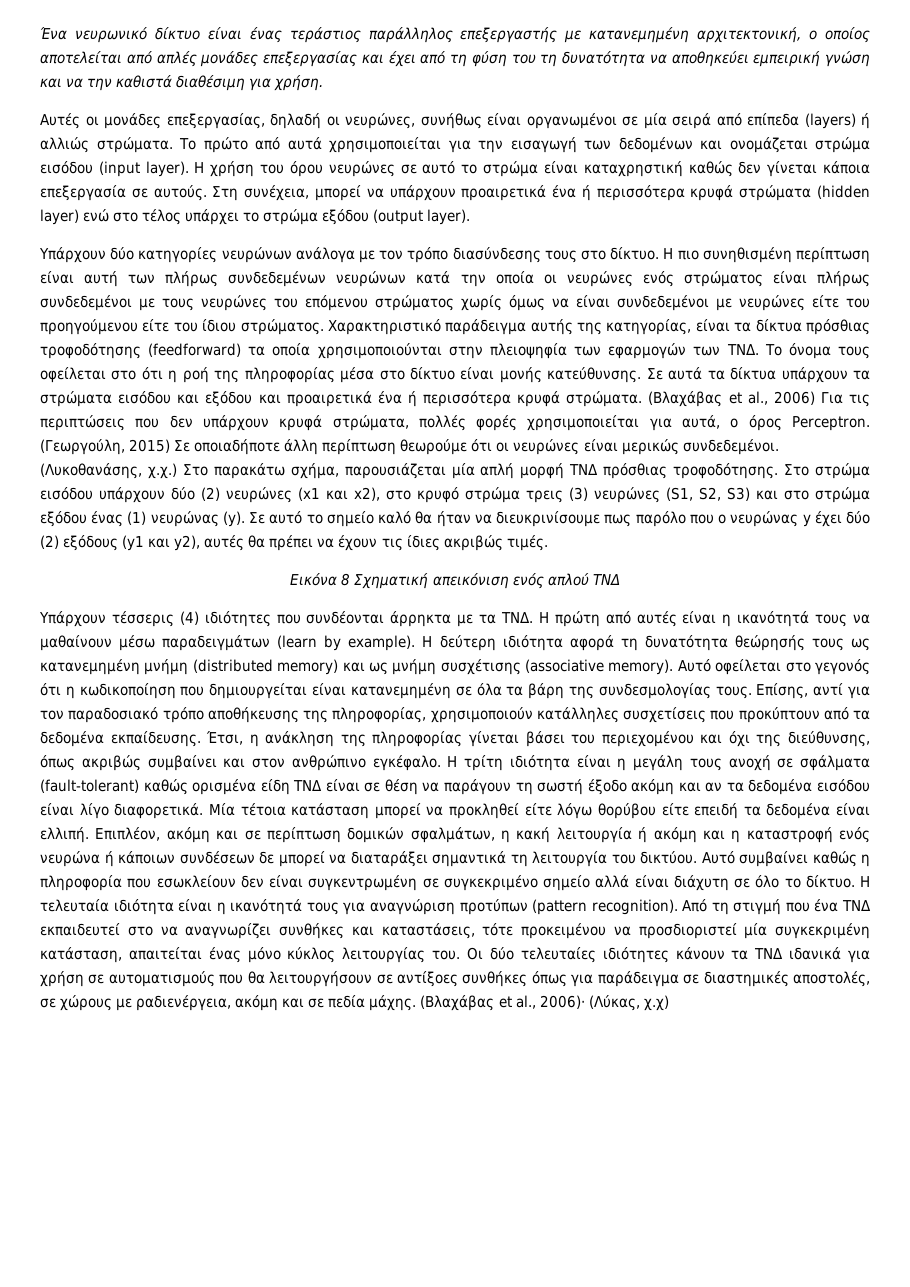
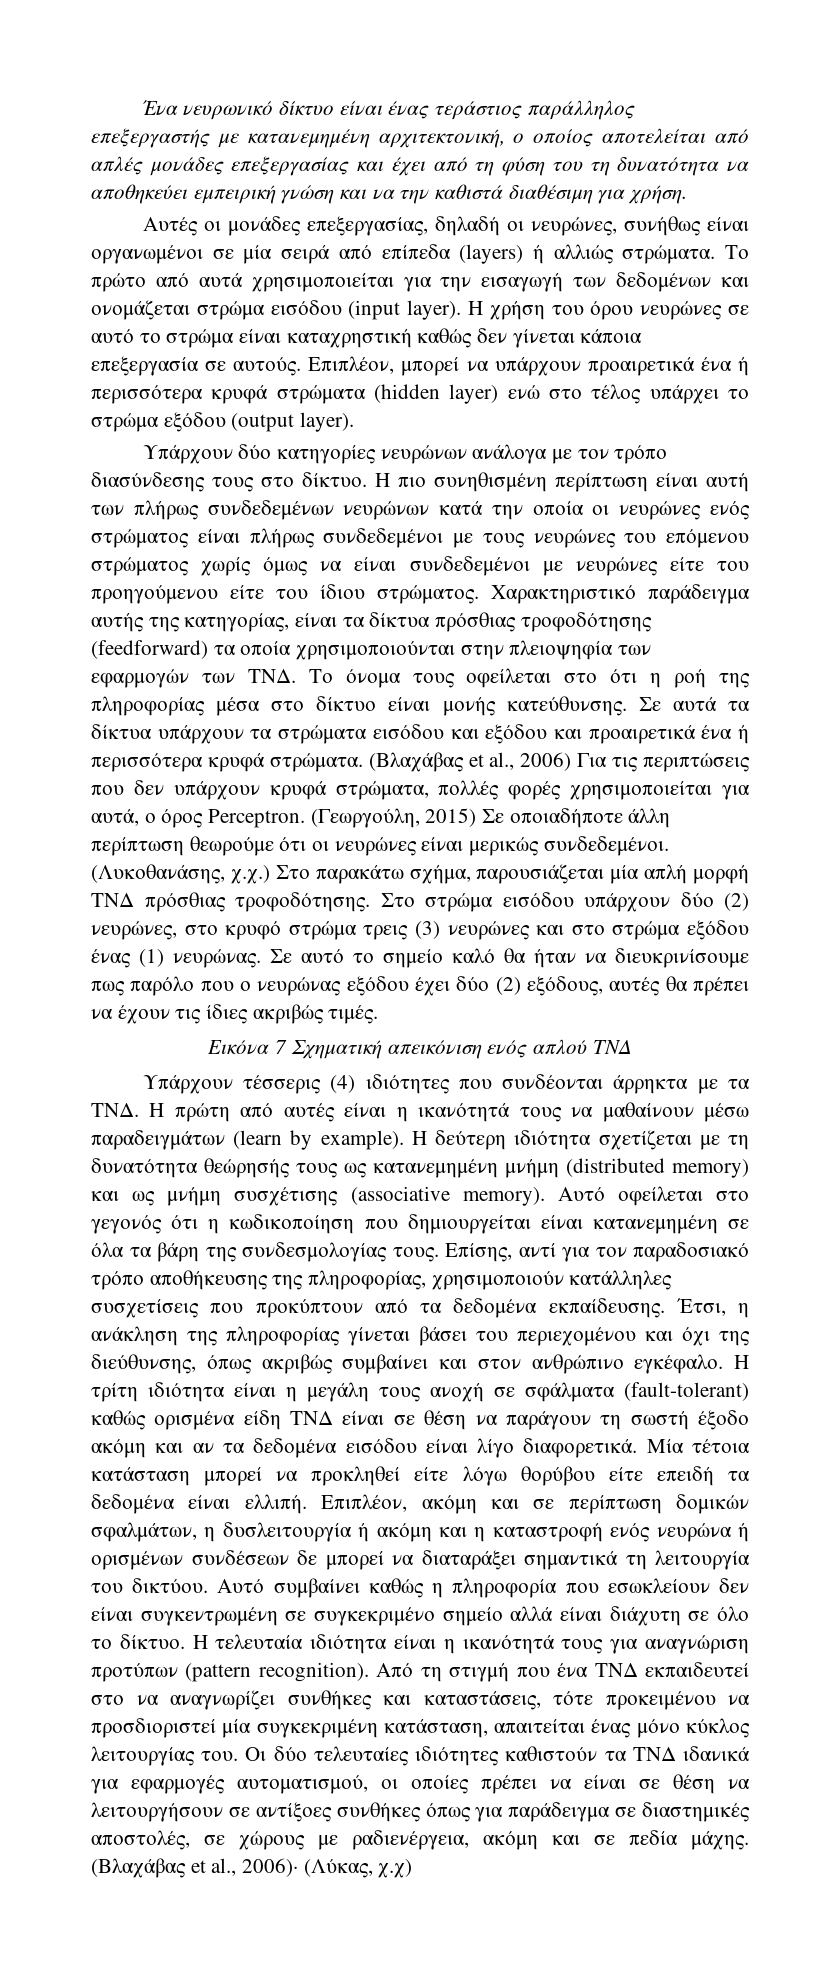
- Στη συνέχεια, μπορεί να υπάρχουν προαιρετικά ένα ή περισσότερα κρυφά στρώματα (hidden layer) ενώ στο τέλος υπάρχει το στρώμα εξόδου (output layer).
+ Επιπλέον, μπορεί να υπάρχουν προαιρετικά ένα ή περισσότερα κρυφά στρώματα (hidden layer) ενώ στο τέλος υπάρχει το στρώμα εξόδου (output layer).
- Στο στρώμα εισόδου υπάρχουν δύο (2) νευρώνες (x1 και x2), στο κρυφό στρώμα τρεις (3) νευρώνες (S1, S2, S3) και στο στρώμα εξόδου ένας (1) νευρώνας (y).
+ Στο στρώμα εισόδου υπάρχουν δύο (2) νευρώνες, στο κρυφό στρώμα τρεις (3) νευρώνες και στο στρώμα εξόδου ένας (1) νευρώνας.
- Σε αυτό το σημείο καλό θα ήταν να διευκρινίσουμε πως παρόλο που ο νευρώνας y έχει δύο (2) εξόδους (y1 και y2), αυτές θα πρέπει να έχουν τις ίδιες ακριβώς τιμές.
+ Σε αυτό το σημείο καλό θα ήταν να διευκρινίσουμε πως παρόλο που ο νευρώνας εξόδου έχει δύο (2) εξόδους, αυτές θα πρέπει να έχουν τις ίδιες ακριβώς τιμές.
- Εικόνα 8 Σχηματική απεικόνιση ενός απλού ΤΝΔ
+ Εικόνα 7 Σχηματική απεικόνιση ενός απλού ΤΝΔ
- Η δεύτερη ιδιότητα αφορά τη δυνατότητα θεώρησής τους ως κατανεμημένη μνήμη (distributed memory) και ως μνήμη συσχέτισης (associative memory).
+ Η δεύτερη ιδιότητα σχετίζεται με τη δυνατότητα θεώρησής τους ως κατανεμημένη μνήμη (distributed memory) και ως μνήμη συσχέτισης (associative memory).
- Επιπλέον, ακόμη και σε περίπτωση δομικών σφαλμάτων, η κακή λειτουργία ή ακόμη και η καταστροφή ενός νευρώνα ή κάποιων συνδέσεων δε μπορεί να διαταράξει σημαντικά τη λειτουργία του δικτύου.
+ Επιπλέον, ακόμη και σε περίπτωση δομικών σφαλμάτων, η δυσλειτουργία ή ακόμη και η καταστροφή ενός νευρώνα ή ορισμένων συνδέσεων δε μπορεί να διαταράξει σημαντικά τη λειτουργία του δικτύου.
- Οι δύο τελευταίες ιδιότητες κάνουν τα ΤΝΔ ιδανικά για χρήση σε αυτοματισμούς που θα λειτουργήσουν σε αντίξοες συνθήκες όπως για παράδειγμα σε διαστημικές αποστολές, σε χώρους με ραδιενέργεια, ακόμη και σε πεδία μάχης.
+ Οι δύο τελευταίες ιδιότητες καθιστούν τα ΤΝΔ ιδανικά για εφαρμογές αυτοματισμού, οι οποίες πρέπει να είναι σε θέση να λειτουργήσουν σε αντίξοες συνθήκες όπως για παράδειγμα σε διαστημικές αποστολές, σε χώρους με ραδιενέργεια, ακόμη και σε πεδία μάχης.

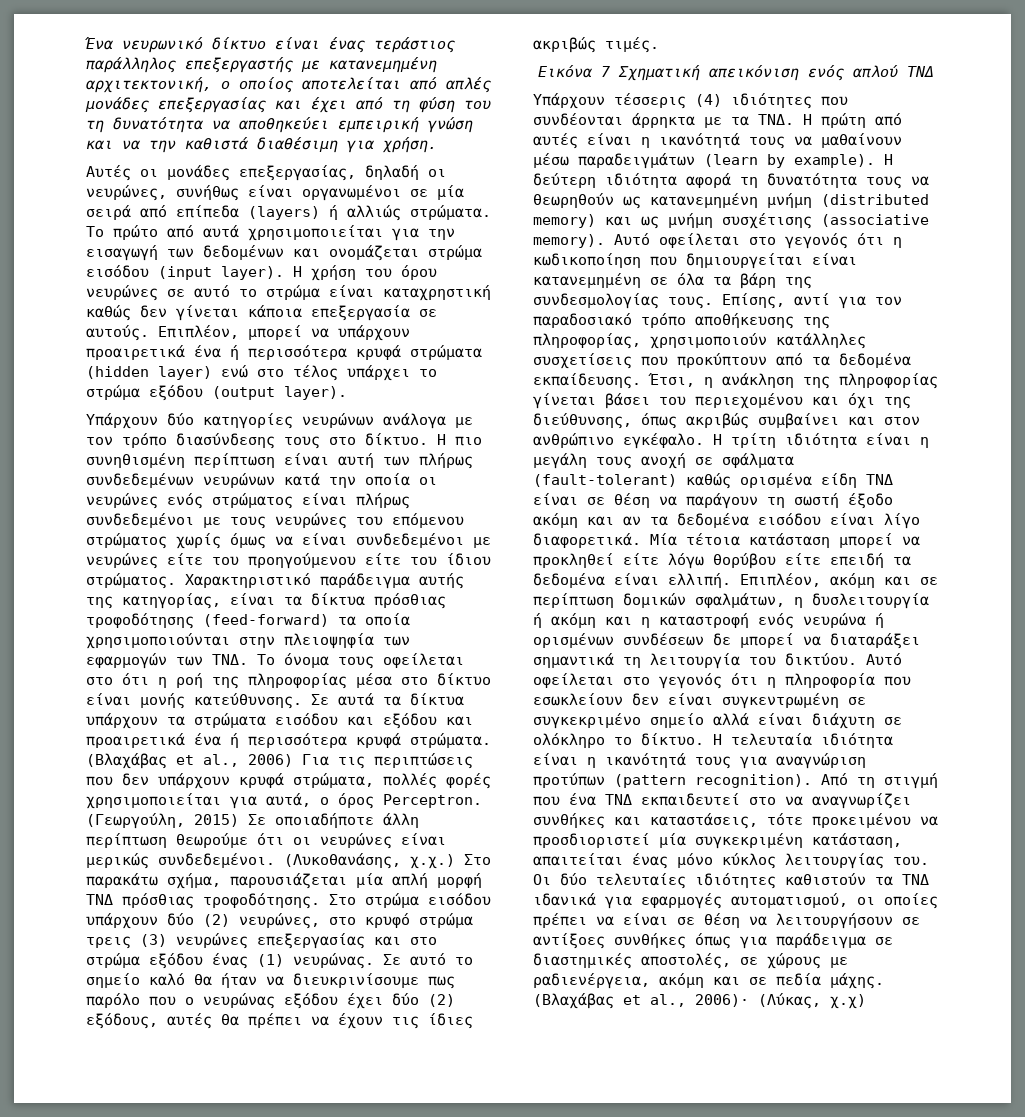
- Χαρακτηριστικό παράδειγμα αυτής της κατηγορίας, είναι τα δίκτυα πρόσθιας τροφοδότησης (feedforward) τα οποία χρησιμοποιούνται στην πλειοψηφία των εφαρμογών των ΤΝΔ. Το όνομα τους οφείλεται στο ότι η ροή της πληροφορίας μέσα στο δίκτυο είναι μονής κατεύθυνσης.
+ Χαρακτηριστικό παράδειγμα αυτής της κατηγορίας, είναι τα δίκτυα πρόσθιας τροφοδότησης (feed-forward) τα οποία χρησιμοποιούνται στην πλειοψηφία των εφαρμογών των ΤΝΔ. Το όνομα τους οφείλεται στο ότι η ροή της πληροφορίας μέσα στο δίκτυο είναι μονής κατεύθυνσης.
- Στο στρώμα εισόδου υπάρχουν δύο (2) νευρώνες, στο κρυφό στρώμα τρεις (3) νευρώνες και στο στρώμα εξόδου ένας (1) νευρώνας.
+ Στο στρώμα εισόδου υπάρχουν δύο (2) νευρώνες, στο κρυφό στρώμα τρεις (3) νευρώνες επεξεργασίας και στο στρώμα εξόδου ένας (1) νευρώνας.
- Η δεύτερη ιδιότητα σχετίζεται με τη δυνατότητα θεώρησής τους ως κατανεμημένη μνήμη (distributed memory) και ως μνήμη συσχέτισης (associative memory).
+ Η δεύτερη ιδιότητα αφορά τη δυνατότητα τους να θεωρηθούν ως κατανεμημένη μνήμη (distributed memory) και ως μνήμη συσχέτισης (associative memory).
- Αυτό συμβαίνει καθώς η πληροφορία που εσωκλείουν δεν είναι συγκεντρωμένη σε συγκεκριμένο σημείο αλλά είναι διάχυτη σε όλο το δίκτυο.
+ Αυτό οφείλεται στο γεγονός ότι η πληροφορία που εσωκλείουν δεν είναι συγκεντρωμένη σε συγκεκριμένο σημείο αλλά είναι διάχυτη σε ολόκληρο το δίκτυο.

